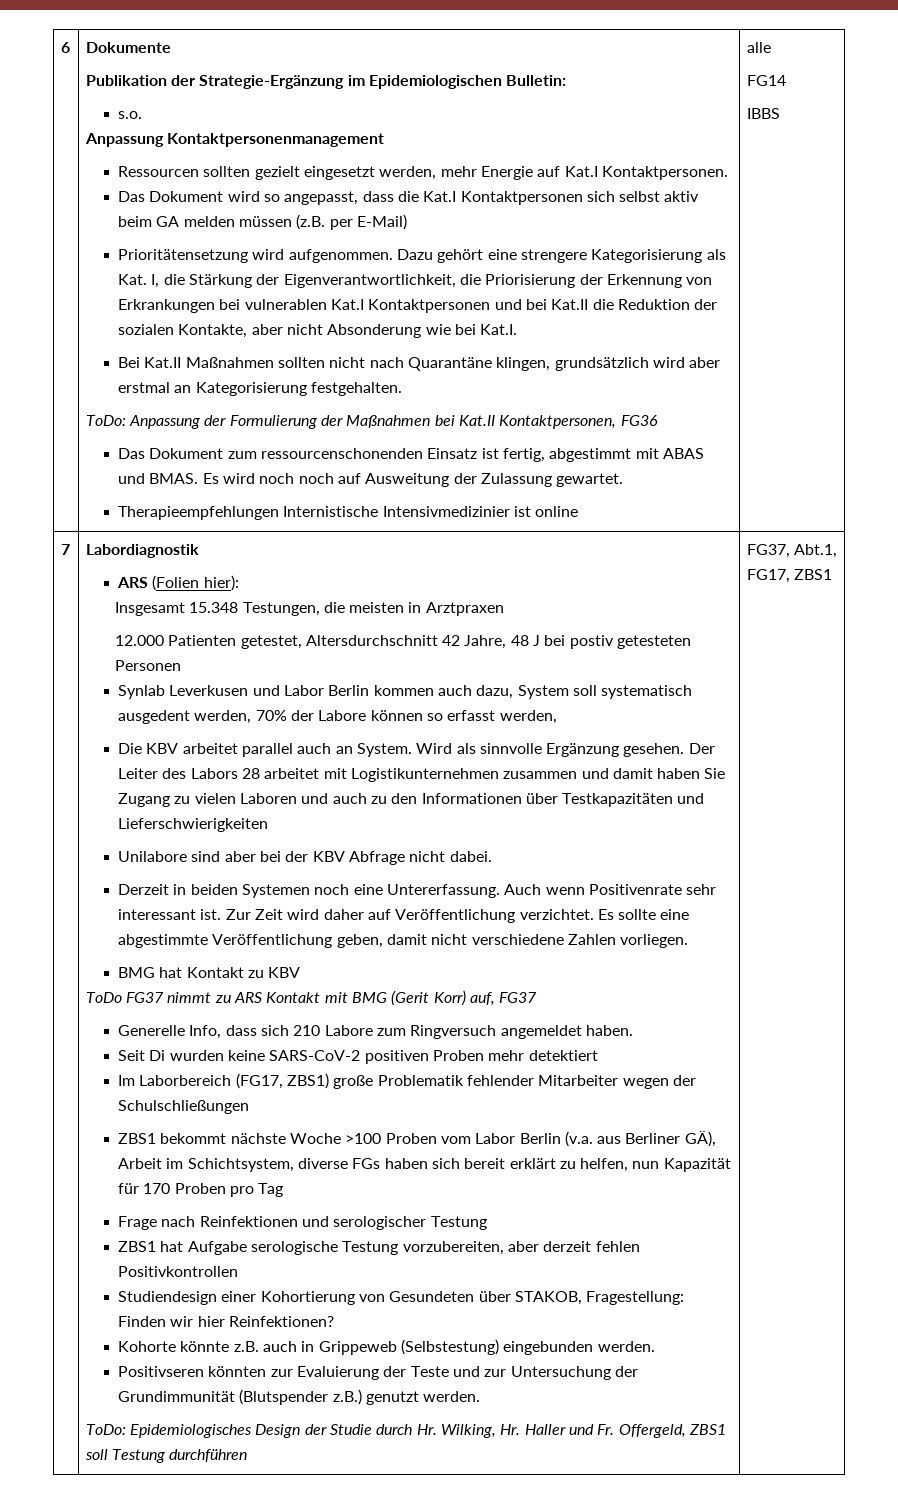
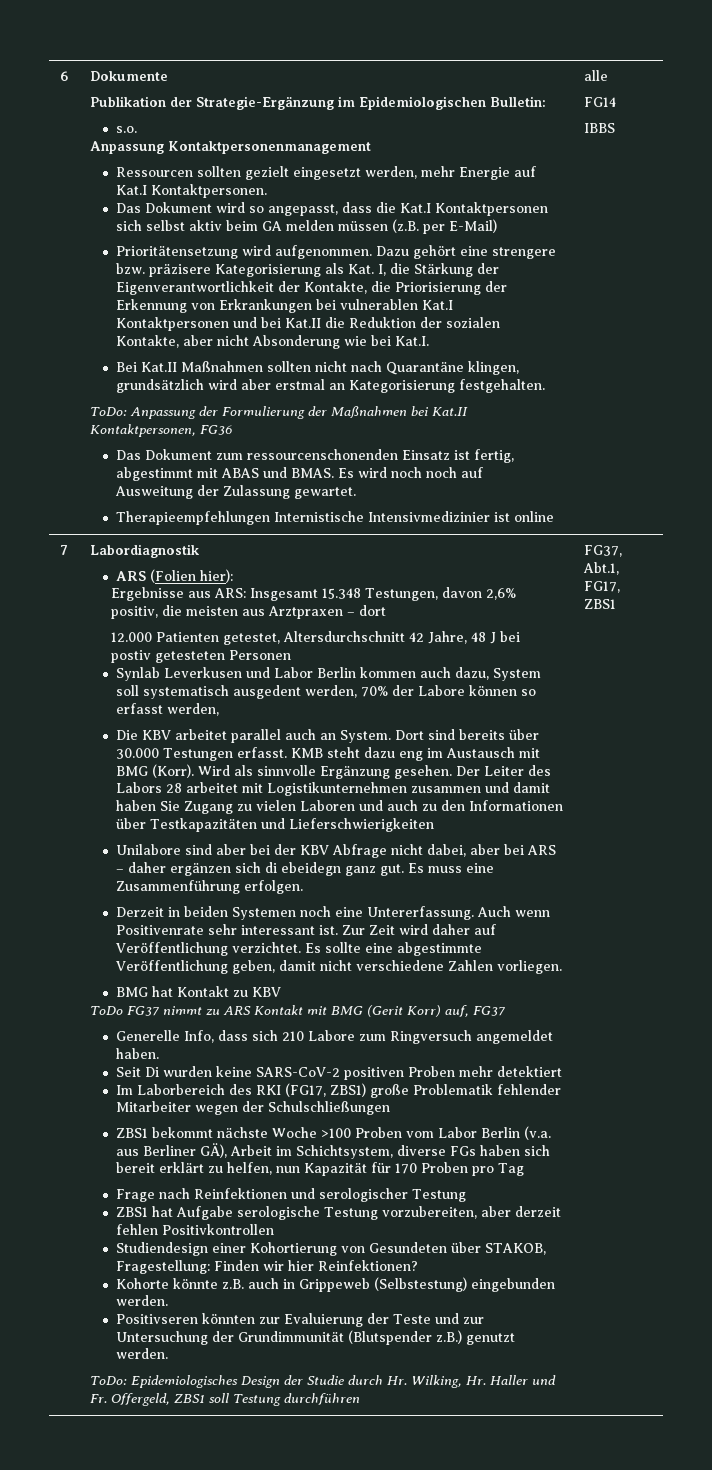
- Dazu gehört eine strengere Kategorisierung als Kat. I, die Stärkung der Eigenverantwortlichkeit, die Priorisierung der Erkennung von Erkrankungen bei vulnerablen Kat.I Kontaktpersonen und bei Kat.II die Reduktion der sozialen Kontakte, aber nicht Absonderung wie bei Kat.I.
+ Dazu gehört eine strengere bzw. präzisere Kategorisierung als Kat. I, die Stärkung der Eigenverantwortlichkeit der Kontakte, die Priorisierung der Erkennung von Erkrankungen bei vulnerablen Kat.I Kontaktpersonen und bei Kat.II die Reduktion der sozialen Kontakte, aber nicht Absonderung wie bei Kat.I.
- Insgesamt 15.348 Testungen, die meisten in Arztpraxen
+ Ergebnisse aus ARS: Insgesamt 15.348 Testungen, davon 2,6% positiv, die meisten aus Arztpraxen – dort
+ Dort sind bereits über 30.000 Testungen erfasst. KMB steht dazu eng im Austausch mit BMG (Korr).
- Unilabore sind aber bei der KBV Abfrage nicht dabei.
+ Unilabore sind aber bei der KBV Abfrage nicht dabei, aber bei ARS – daher ergänzen sich di ebeidegn ganz gut. Es muss eine Zusammenführung erfolgen.
- Im Laborbereich (FG17, ZBS1) große Problematik fehlender Mitarbeiter wegen der Schulschließungen
+ Im Laborbereich des RKI (FG17, ZBS1) große Problematik fehlender Mitarbeiter wegen der Schulschließungen

